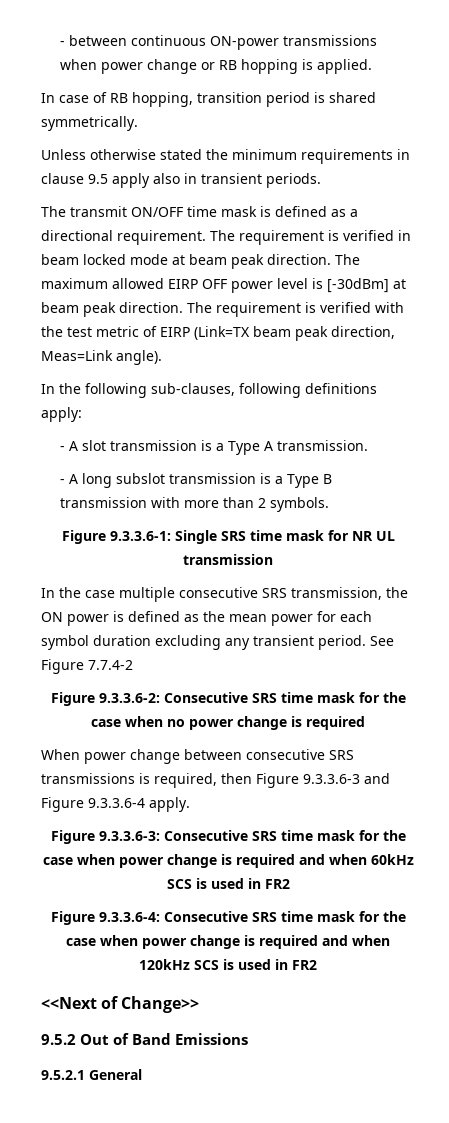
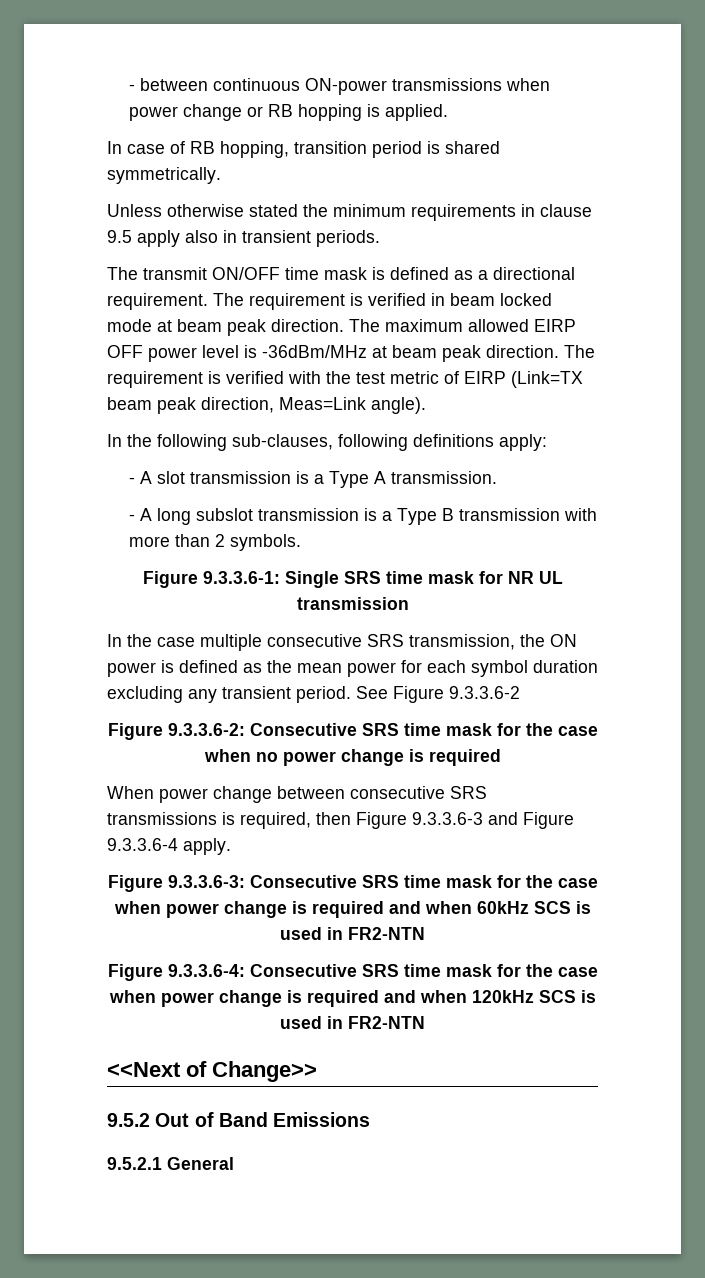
- The maximum allowed EIRP OFF power level is [-30dBm] at beam peak direction.
+ The maximum allowed EIRP OFF power level is -36dBm/MHz at beam peak direction.
- See Figure 7.7.4-2
+ See Figure 9.3.3.6-2
- Figure 9.3.3.6-3: Consecutive SRS time mask for the case when power change is required and when 60kHz SCS is used in FR2
+ Figure 9.3.3.6-3: Consecutive SRS time mask for the case when power change is required and when 60kHz SCS is used in FR2-NTN
- Figure 9.3.3.6-4: Consecutive SRS time mask for the case when power change is required and when 120kHz SCS is used in FR2
+ Figure 9.3.3.6-4: Consecutive SRS time mask for the case when power change is required and when 120kHz SCS is used in FR2-NTN

